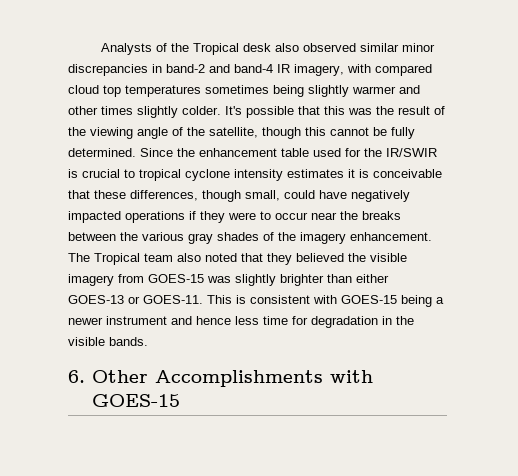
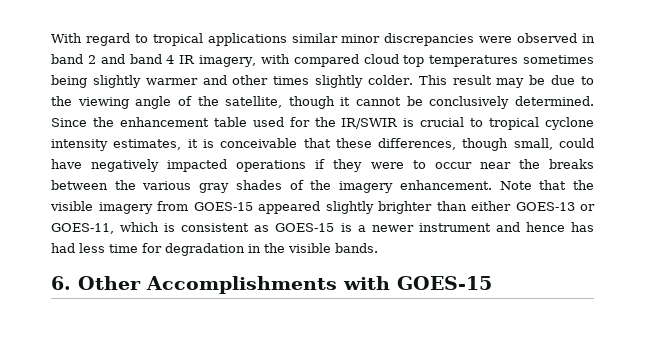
- Analysts of the Tropical desk also observed similar minor discrepancies in band-2 and band-4 IR imagery, with compared cloud top temperatures sometimes being slightly warmer and other times slightly colder.
+ With regard to tropical applications similar minor discrepancies were observed in band 2 and band 4 IR imagery, with compared cloud top temperatures sometimes being slightly warmer and other times slightly colder.
- It's possible that this was the result of the viewing angle of the satellite, though this cannot be fully determined.
+ This result may be due to the viewing angle of the satellite, though it cannot be conclusively determined.
- Since the enhancement table used for the IR/SWIR is crucial to tropical cyclone intensity estimates it is conceivable that these differences, though small, could have negatively impacted operations if they were to occur near the breaks between the various gray shades of the imagery enhancement.
+ Since the enhancement table used for the IR/SWIR is crucial to tropical cyclone intensity estimates, it is conceivable that these differences, though small, could have negatively impacted operations if they were to occur near the breaks between the various gray shades of the imagery enhancement.
- The Tropical team also noted that they believed the visible imagery from GOES-15 was slightly brighter than either GOES-13 or GOES-11. This is consistent with GOES-15 being a newer instrument and hence less time for degradation in the visible bands.
+ Note that the visible imagery from GOES-15 appeared slightly brighter than either GOES-13 or GOES-11, which is consistent as GOES-15 is a newer instrument and hence has had less time for degradation in the visible bands.

